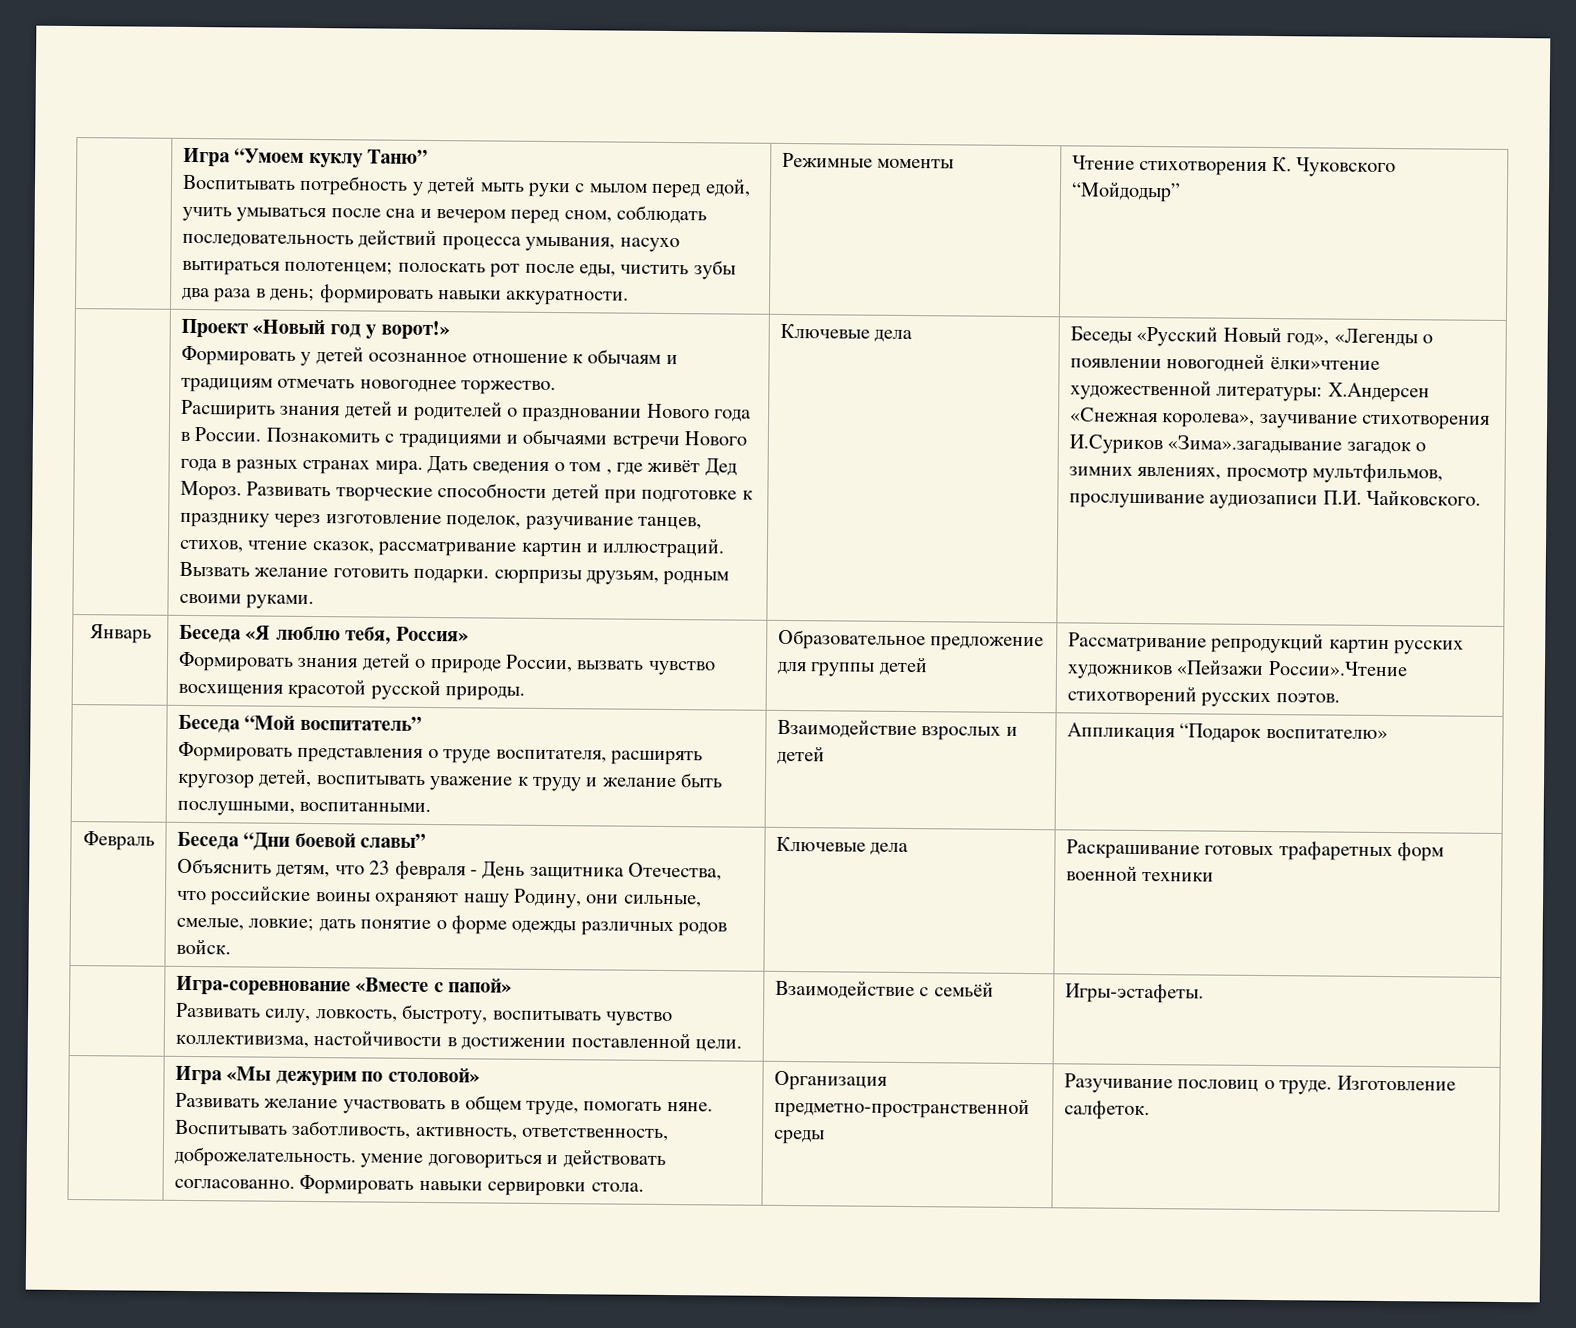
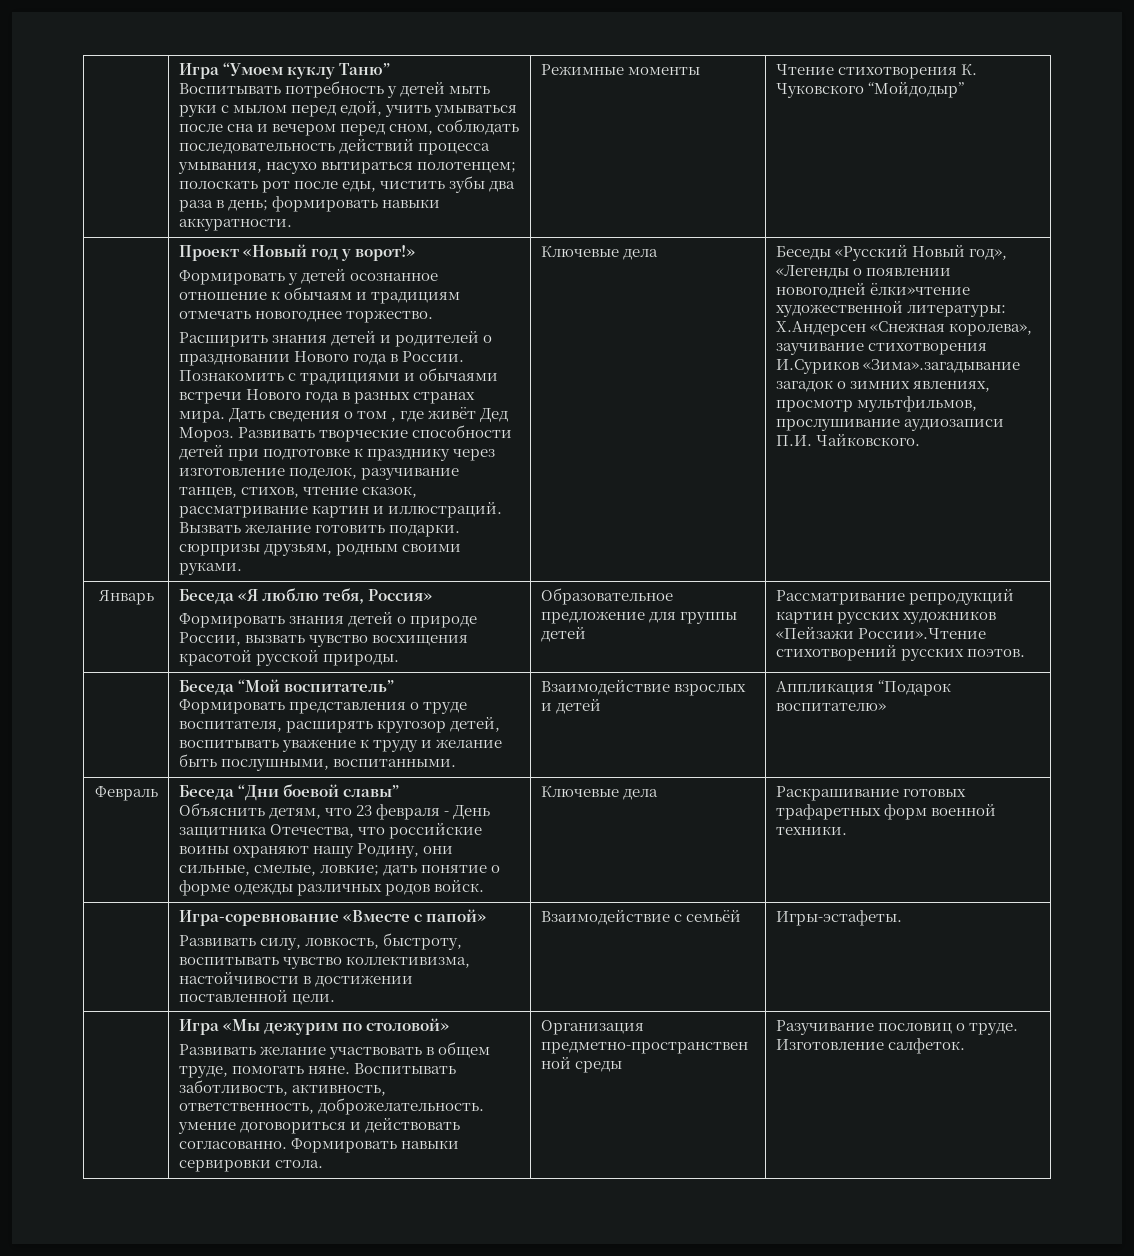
  Февраль | Беседа “Дни боевой славы”
- Объяснить детям, что 23 февраля - День защитника Отечества, что российские воины охраняют нашу Родину, они сильные, смелые, ловкие; дать понятие о форме одежды различных родов войск. | Ключевые дела | Раскрашивание готовых трафаретных форм военной техники
+ Объяснить детям, что 23 февраля - День защитника Отечества, что российские воины охраняют нашу Родину, они сильные, смелые, ловкие; дать понятие о форме одежды различных родов войск. | Ключевые дела | Раскрашивание готовых трафаретных форм военной техники.

